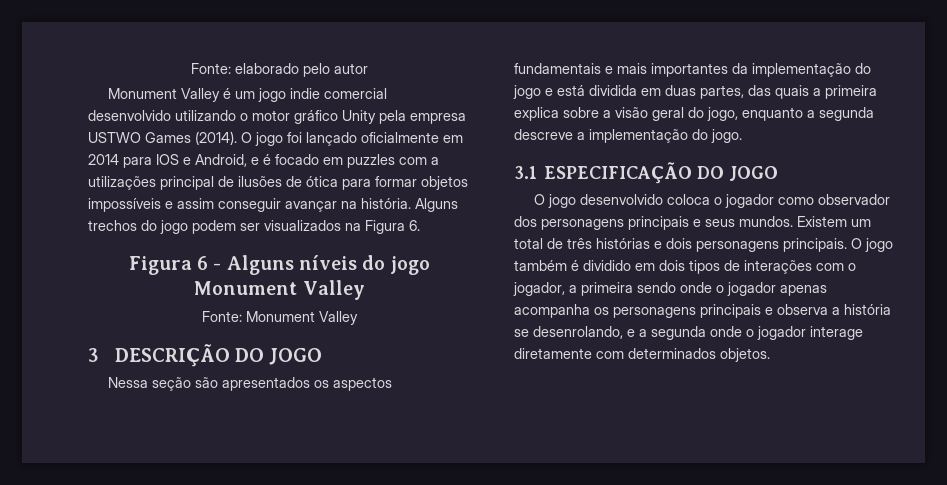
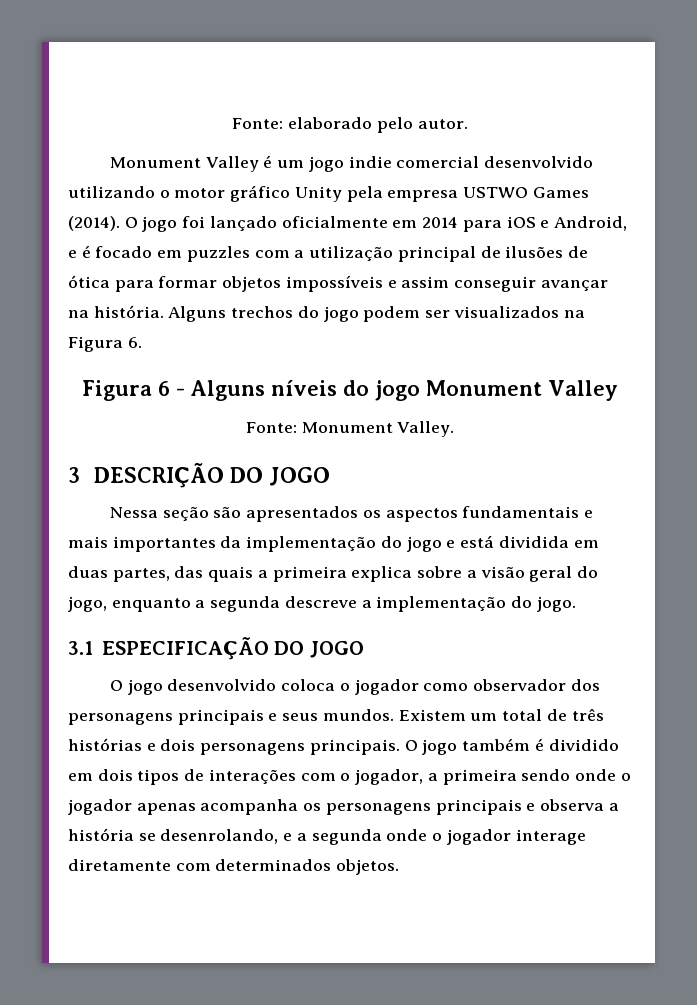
- Fonte: elaborado pelo autor
+ Fonte: elaborado pelo autor.
- O jogo foi lançado oficialmente em 2014 para IOS e Android, e é focado em puzzles com a utilizações principal de ilusões de ótica para formar objetos impossíveis e assim conseguir avançar na história.
+ O jogo foi lançado oficialmente em 2014 para iOS e Android, e é focado em puzzles com a utilização principal de ilusões de ótica para formar objetos impossíveis e assim conseguir avançar na história.
- Fonte: Monument Valley
+ Fonte: Monument Valley.

